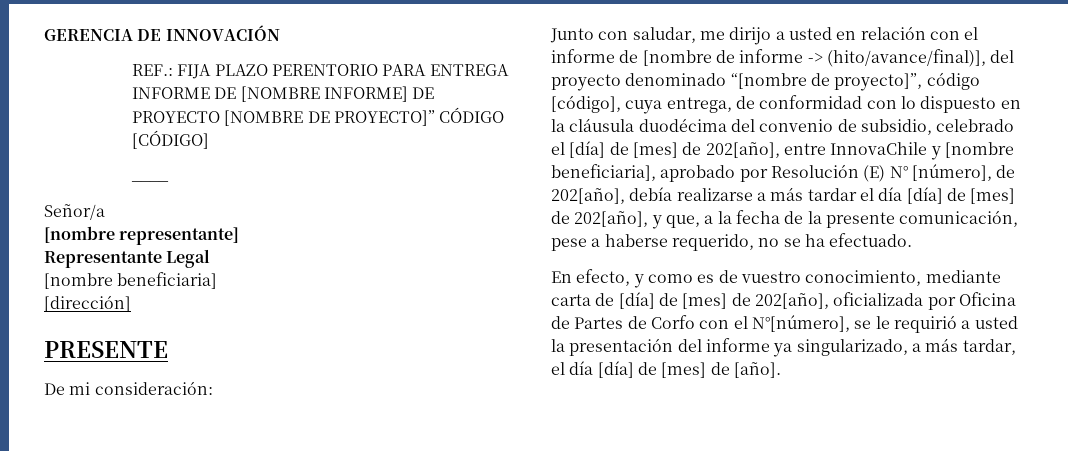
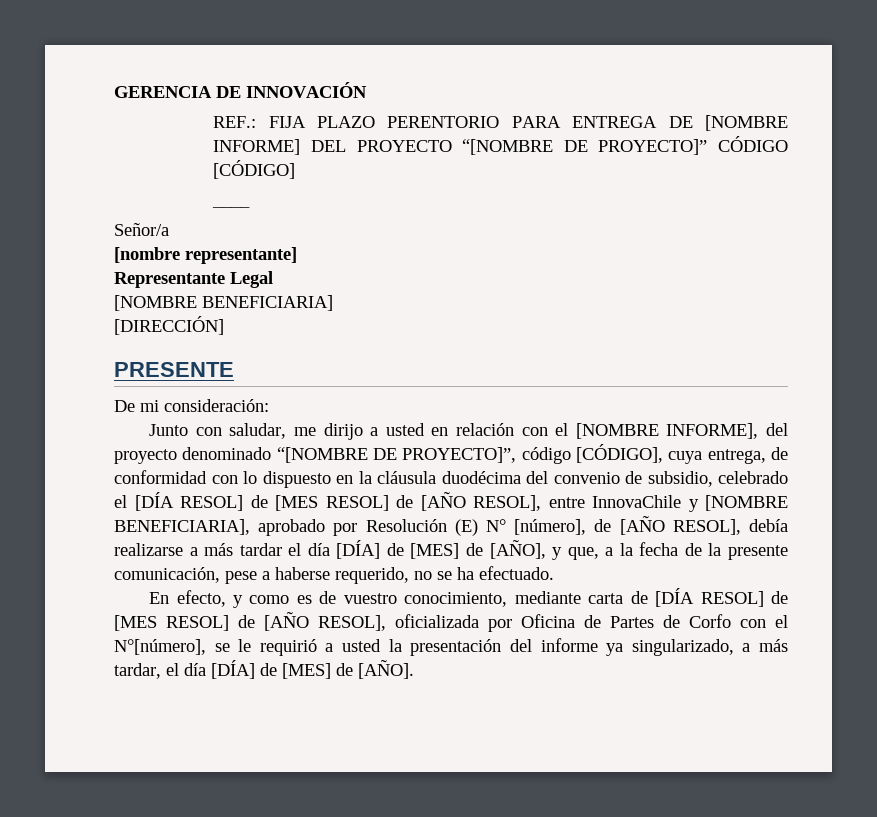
- REF.: FIJA PLAZO PERENTORIO PARA ENTREGA INFORME DE [NOMBRE INFORME] DE PROYECTO [NOMBRE DE PROYECTO]” CÓDIGO [CÓDIGO]
+ REF.: FIJA PLAZO PERENTORIO PARA ENTREGA DE [NOMBRE INFORME] DEL PROYECTO “[NOMBRE DE PROYECTO]” CÓDIGO [CÓDIGO]
- [nombre beneficiaria]
- [dirección]
+ [NOMBRE BENEFICIARIA]
+ [DIRECCIÓN]
- Junto con saludar, me dirijo a usted en relación con el informe de [nombre de informe -> (hito/avance/final)], del proyecto denominado “[nombre de proyecto]”, código [código], cuya entrega, de conformidad con lo dispuesto en la cláusula duodécima del convenio de subsidio, celebrado el [día] de [mes] de 202[año], entre InnovaChile y [nombre beneficiaria], aprobado por Resolución (E) N° [número], de 202[año], debía realizarse a más tardar el día [día] de [mes] de 202[año], y que, a la fecha de la presente comunicación, pese a haberse requerido, no se ha efectuado.
+ Junto con saludar, me dirijo a usted en relación con el [NOMBRE INFORME], del proyecto denominado “[NOMBRE DE PROYECTO]”, código [CÓDIGO], cuya entrega, de conformidad con lo dispuesto en la cláusula duodécima del convenio de subsidio, celebrado el [DÍA RESOL] de [MES RESOL] de [AÑO RESOL], entre InnovaChile y [NOMBRE BENEFICIARIA], aprobado por Resolución (E) N° [número], de [AÑO RESOL], debía realizarse a más tardar el día [DÍA] de [MES] de [AÑO], y que, a la fecha de la presente comunicación, pese a haberse requerido, no se ha efectuado.
- En efecto, y como es de vuestro conocimiento, mediante carta de [día] de [mes] de 202[año], oficializada por Oficina de Partes de Corfo con el N°[número], se le requirió a usted la presentación del informe ya singularizado, a más tardar, el día [día] de [mes] de [año].
+ En efecto, y como es de vuestro conocimiento, mediante carta de [DÍA RESOL] de [MES RESOL] de [AÑO RESOL], oficializada por Oficina de Partes de Corfo con el N°[número], se le requirió a usted la presentación del informe ya singularizado, a más tardar, el día [DÍA] de [MES] de [AÑO].

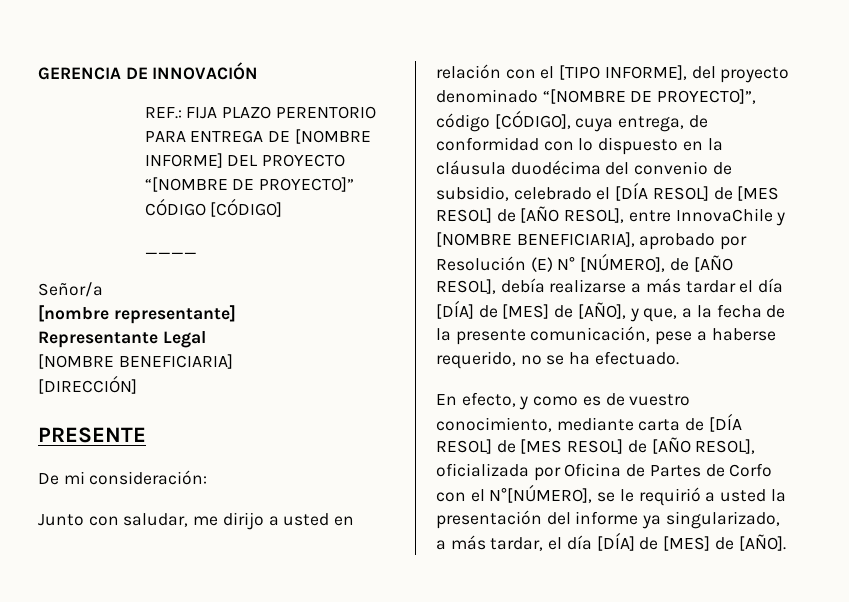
- Junto con saludar, me dirijo a usted en relación con el [NOMBRE INFORME], del proyecto denominado “[NOMBRE DE PROYECTO]”, código [CÓDIGO], cuya entrega, de conformidad con lo dispuesto en la cláusula duodécima del convenio de subsidio, celebrado el [DÍA RESOL] de [MES RESOL] de [AÑO RESOL], entre InnovaChile y [NOMBRE BENEFICIARIA], aprobado por Resolución (E) N° [número], de [AÑO RESOL], debía realizarse a más tardar el día [DÍA] de [MES] de [AÑO], y que, a la fecha de la presente comunicación, pese a haberse requerido, no se ha efectuado.
+ Junto con saludar, me dirijo a usted en relación con el [TIPO INFORME], del proyecto denominado “[NOMBRE DE PROYECTO]”, código [CÓDIGO], cuya entrega, de conformidad con lo dispuesto en la cláusula duodécima del convenio de subsidio, celebrado el [DÍA RESOL] de [MES RESOL] de [AÑO RESOL], entre InnovaChile y [NOMBRE BENEFICIARIA], aprobado por Resolución (E) N° [NÚMERO], de [AÑO RESOL], debía realizarse a más tardar el día [DÍA] de [MES] de [AÑO], y que, a la fecha de la presente comunicación, pese a haberse requerido, no se ha efectuado.
- En efecto, y como es de vuestro conocimiento, mediante carta de [DÍA RESOL] de [MES RESOL] de [AÑO RESOL], oficializada por Oficina de Partes de Corfo con el N°[número], se le requirió a usted la presentación del informe ya singularizado, a más tardar, el día [DÍA] de [MES] de [AÑO].
+ En efecto, y como es de vuestro conocimiento, mediante carta de [DÍA RESOL] de [MES RESOL] de [AÑO RESOL], oficializada por Oficina de Partes de Corfo con el N°[NÚMERO], se le requirió a usted la presentación del informe ya singularizado, a más tardar, el día [DÍA] de [MES] de [AÑO].

